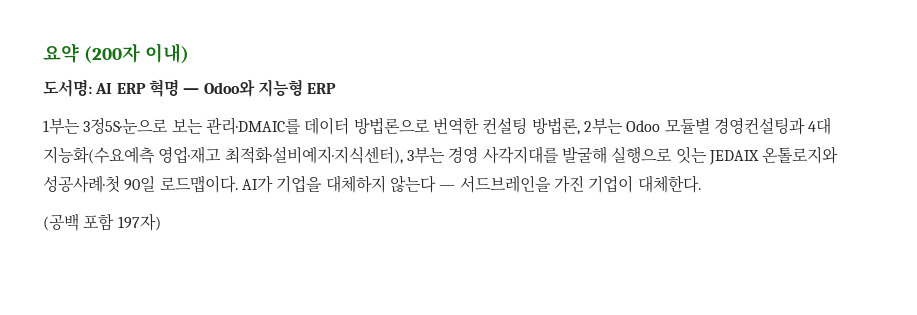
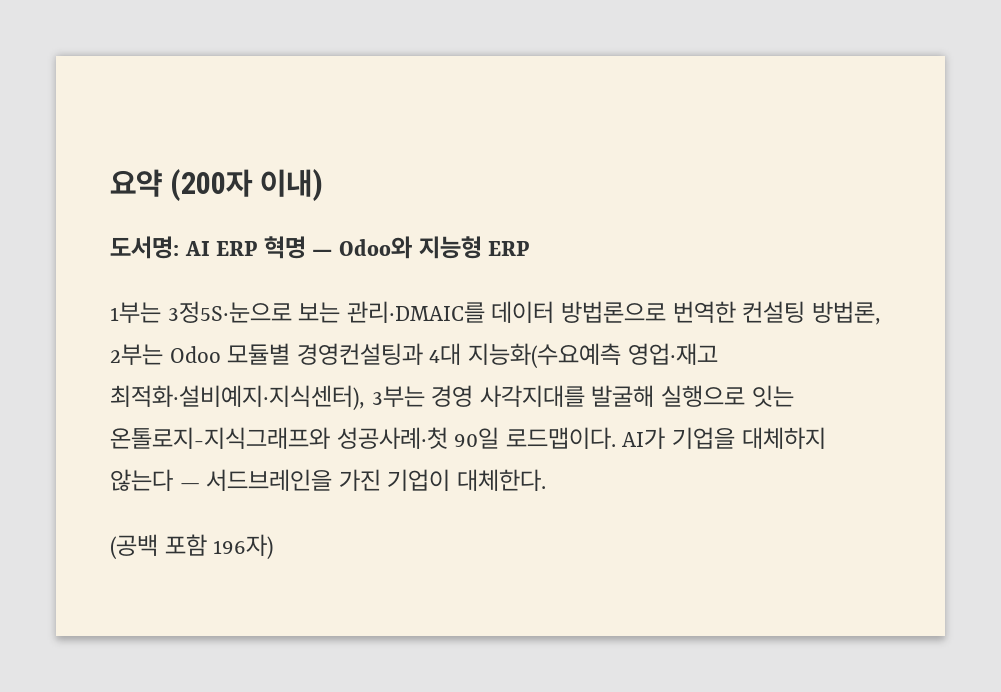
- 1부는 3정5S·눈으로 보는 관리·DMAIC를 데이터 방법론으로 번역한 컨설팅 방법론, 2부는 Odoo 모듈별 경영컨설팅과 4대 지능화(수요예측 영업·재고 최적화·설비예지·지식센터), 3부는 경영 사각지대를 발굴해 실행으로 잇는 JEDAIX 온톨로지와 성공사례·첫 90일 로드맵이다.
+ 1부는 3정5S·눈으로 보는 관리·DMAIC를 데이터 방법론으로 번역한 컨설팅 방법론, 2부는 Odoo 모듈별 경영컨설팅과 4대 지능화(수요예측 영업·재고 최적화·설비예지·지식센터), 3부는 경영 사각지대를 발굴해 실행으로 잇는 온톨로지-지식그래프와 성공사례·첫 90일 로드맵이다.
- (공백 포함 197자)
+ (공백 포함 196자)

